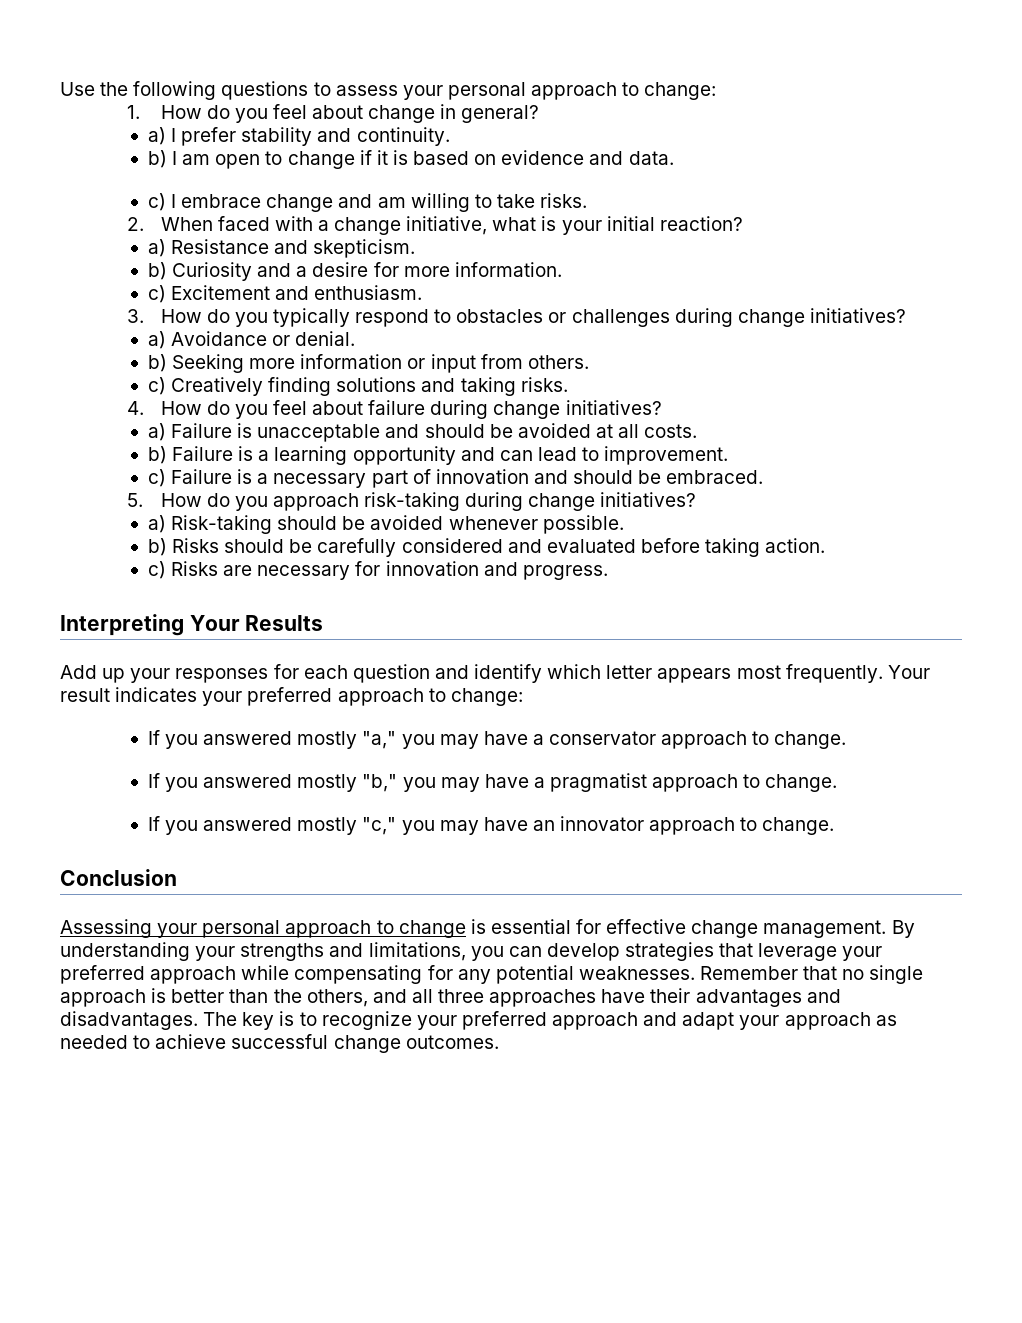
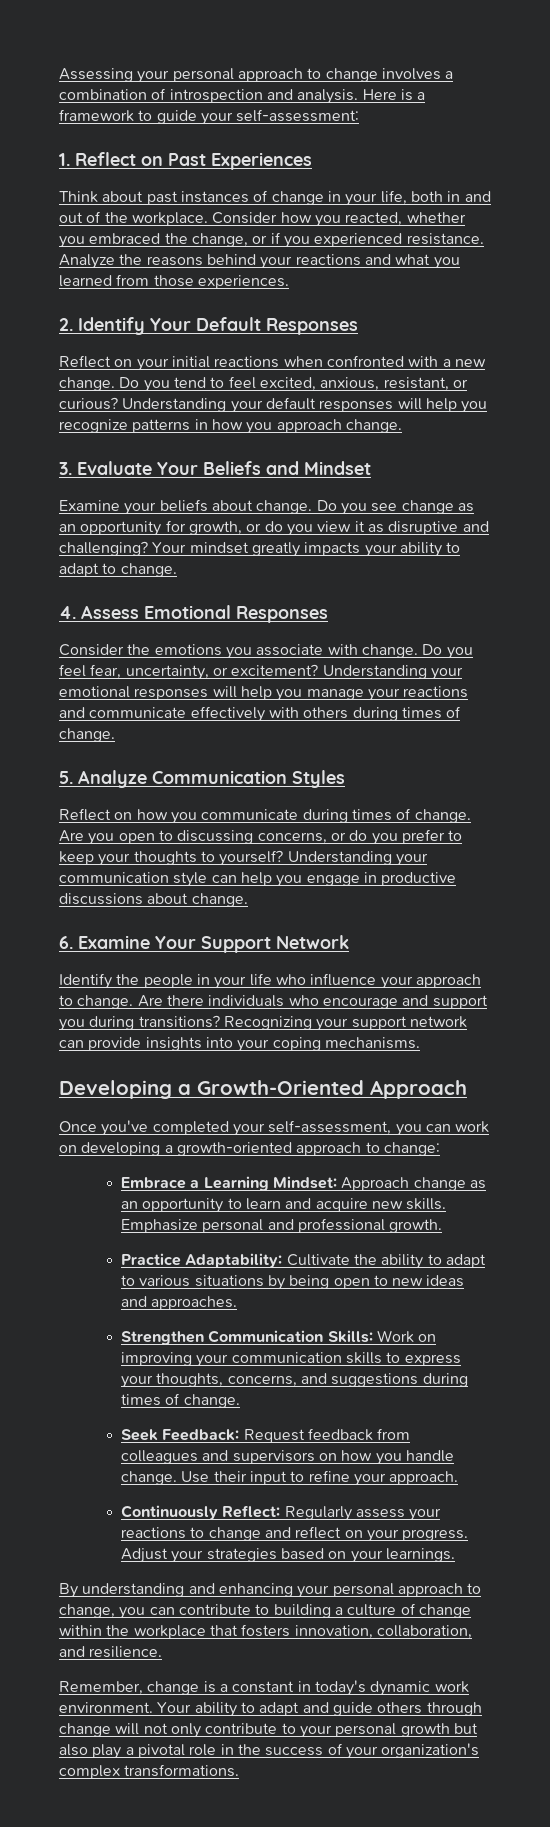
- Use the following questions to assess your personal approach to change:
- 1. How do you feel about change in general?
- a) I prefer stability and continuity.
- b) I am open to change if it is based on evidence and data.
- c) I embrace change and am willing to take risks.
- 2. When faced with a change initiative, what is your initial reaction?
- a) Resistance and skepticism.
- b) Curiosity and a desire for more information.
- c) Excitement and enthusiasm.
- 3. How do you typically respond to obstacles or challenges during change initiatives?
- a) Avoidance or denial.
- b) Seeking more information or input from others.
- c) Creatively finding solutions and taking risks.
- 4. How do you feel about failure during change initiatives?
- a) Failure is unacceptable and should be avoided at all costs.
- b) Failure is a learning opportunity and can lead to improvement.
- c) Failure is a necessary part of innovation and should be embraced.
- 5. How do you approach risk-taking during change initiatives?
- a) Risk-taking should be avoided whenever possible.
- b) Risks should be carefully considered and evaluated before taking action.
- c) Risks are necessary for innovation and progress.
- Interpreting Your Results
- Add up your responses for each question and identify which letter appears most frequently. Your result indicates your preferred approach to change:
- If you answered mostly "a," you may have a conservator approach to change.
- If you answered mostly "b," you may have a pragmatist approach to change.
- If you answered mostly "c," you may have an innovator approach to change.
- Conclusion
- Assessing your personal approach to change is essential for effective change management. By understanding your strengths and limitations, you can develop strategies that leverage your preferred approach while compensating for any potential weaknesses. Remember that no single approach is better than the others, and all three approaches have their advantages and disadvantages. The key is to recognize your preferred approach and adapt your approach as needed to achieve successful change outcomes.
+ Assessing your personal approach to change involves a combination of introspection and analysis. Here is a framework to guide your self-assessment:
+ 1. Reflect on Past Experiences
+ Think about past instances of change in your life, both in and out of the workplace. Consider how you reacted, whether you embraced the change, or if you experienced resistance. Analyze the reasons behind your reactions and what you learned from those experiences.
+ 2. Identify Your Default Responses
+ Reflect on your initial reactions when confronted with a new change. Do you tend to feel excited, anxious, resistant, or curious? Understanding your default responses will help you recognize patterns in how you approach change.
+ 3. Evaluate Your Beliefs and Mindset
+ Examine your beliefs about change. Do you see change as an opportunity for growth, or do you view it as disruptive and challenging? Your mindset greatly impacts your ability to adapt to change.
+ 4. Assess Emotional Responses
+ Consider the emotions you associate with change. Do you feel fear, uncertainty, or excitement? Understanding your emotional responses will help you manage your reactions and communicate effectively with others during times of change.
+ 5. Analyze Communication Styles
+ Reflect on how you communicate during times of change. Are you open to discussing concerns, or do you prefer to keep your thoughts to yourself? Understanding your communication style can help you engage in productive discussions about change.
+ 6. Examine Your Support Network
+ Identify the people in your life who influence your approach to change. Are there individuals who encourage and support you during transitions? Recognizing your support network can provide insights into your coping mechanisms.
+ Developing a Growth-Oriented Approach
+ Once you've completed your self-assessment, you can work on developing a growth-oriented approach to change:
+ Embrace a Learning Mindset: Approach change as an opportunity to learn and acquire new skills. Emphasize personal and professional growth.
+ Practice Adaptability: Cultivate the ability to adapt to various situations by being open to new ideas and approaches.
+ Strengthen Communication Skills: Work on improving your communication skills to express your thoughts, concerns, and suggestions during times of change.
+ Seek Feedback: Request feedback from colleagues and supervisors on how you handle change. Use their input to refine your approach.
+ Continuously Reflect: Regularly assess your reactions to change and reflect on your progress. Adjust your strategies based on your learnings.
+ By understanding and enhancing your personal approach to change, you can contribute to building a culture of change within the workplace that fosters innovation, collaboration, and resilience.
+ Remember, change is a constant in today's dynamic work environment. Your ability to adapt and guide others through change will not only contribute to your personal growth but also play a pivotal role in the success of your organization's complex transformations.

